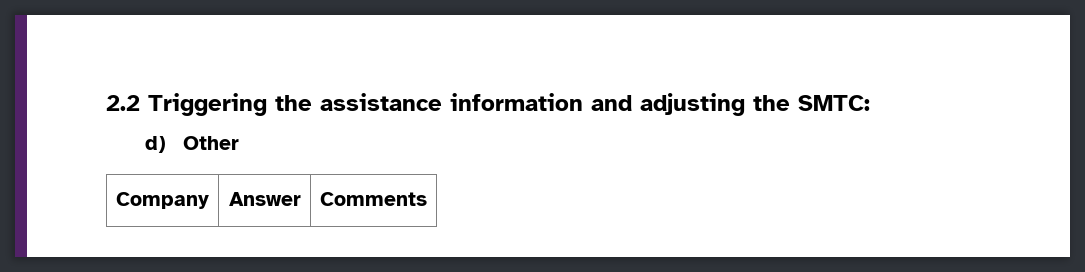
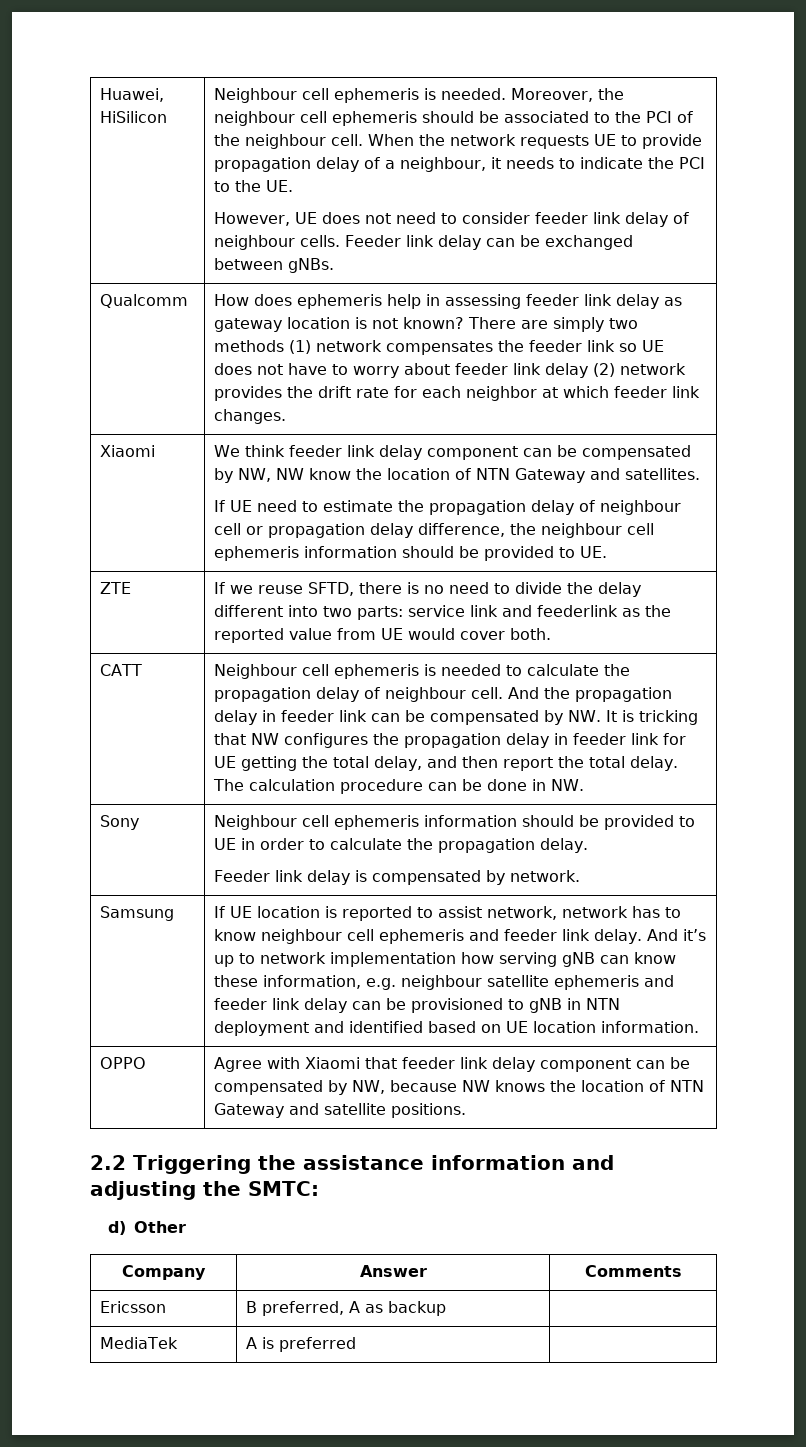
+ Huawei, HiSilicon | Neighbour cell ephemeris is needed. Moreover, the neighbour cell ephemeris should be associated to the PCI of the neighbour cell. When the network requests UE to provide propagation delay of a neighbour, it needs to indicate the PCI to the UE.
+ However, UE does not need to consider feeder link delay of neighbour cells. Feeder link delay can be exchanged between gNBs.
+ Qualcomm | How does ephemeris help in assessing feeder link delay as gateway location is not known? There are simply two methods (1) network compensates the feeder link so UE does not have to worry about feeder link delay (2) network provides the drift rate for each neighbor at which feeder link changes.
+ Xiaomi | We think feeder link delay component can be compensated by NW, NW know the location of NTN Gateway and satellites.
+ If UE need to estimate the propagation delay of neighbour cell or propagation delay difference, the neighbour cell ephemeris information should be provided to UE.
+ ZTE | If we reuse SFTD, there is no need to divide the delay different into two parts: service link and feederlink as the reported value from UE would cover both.
+ CATT | Neighbour cell ephemeris is needed to calculate the propagation delay of neighbour cell. And the propagation delay in feeder link can be compensated by NW. It is tricking that NW configures the propagation delay in feeder link for UE getting the total delay, and then report the total delay. The calculation procedure can be done in NW.
+ Sony | Neighbour cell ephemeris information should be provided to UE in order to calculate the propagation delay.
+ Feeder link delay is compensated by network.
+ Samsung | If UE location is reported to assist network, network has to know neighbour cell ephemeris and feeder link delay. And it’s up to network implementation how serving gNB can know these information, e.g. neighbour satellite ephemeris and feeder link delay can be provisioned to gNB in NTN deployment and identified based on UE location information.
+ OPPO | Agree with Xiaomi that feeder link delay component can be compensated by NW, because NW knows the location of NTN Gateway and satellite positions.
+ Ericsson | B preferred, A as backup |
+ MediaTek | A is preferred |

